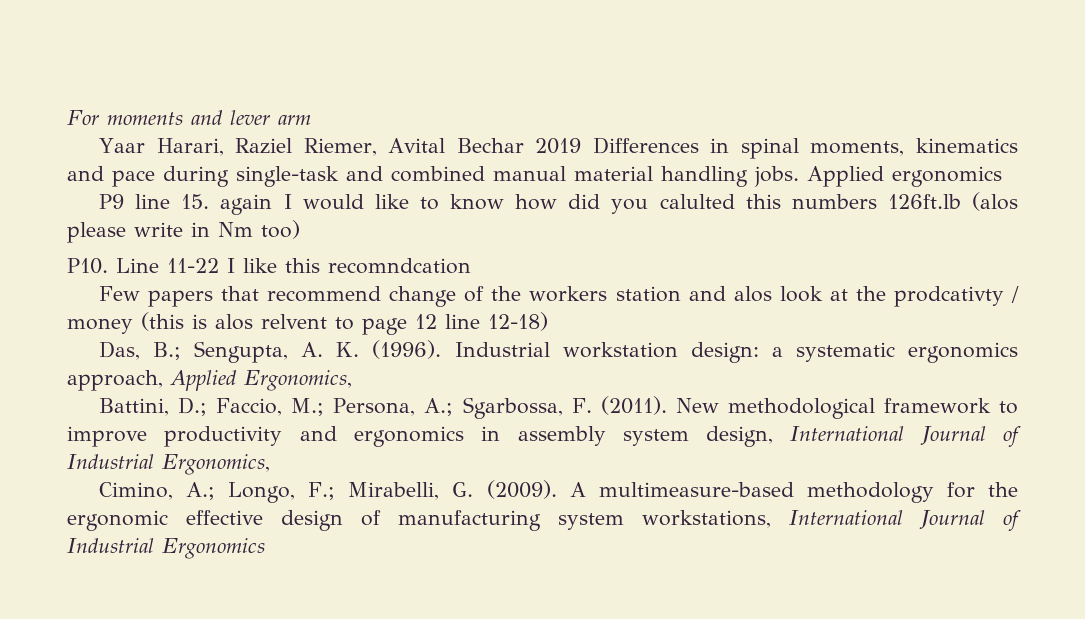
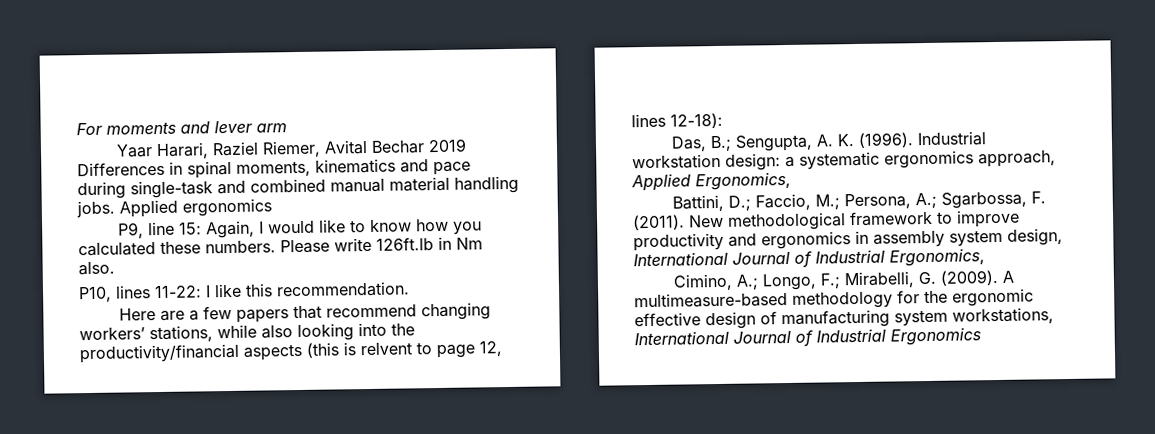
- P9 line 15. again I would like to know how did you calulted this numbers 126ft.lb (alos please write in Nm too)
- P10. Line 11-22 I like this recomndcation
- Few papers that recommend change of the workers station and alos look at the prodcativty / money (this is alos relvent to page 12 line 12-18)
+ P9, line 15: Again, I would like to know how you calculated these numbers. Please write 126ft.lb in Nm also.
+ P10, lines 11-22: I like this recommendation.
+ Here are a few papers that recommend changing workers’ stations, while also looking into the productivity/financial aspects (this is relvent to page 12, lines 12-18):

